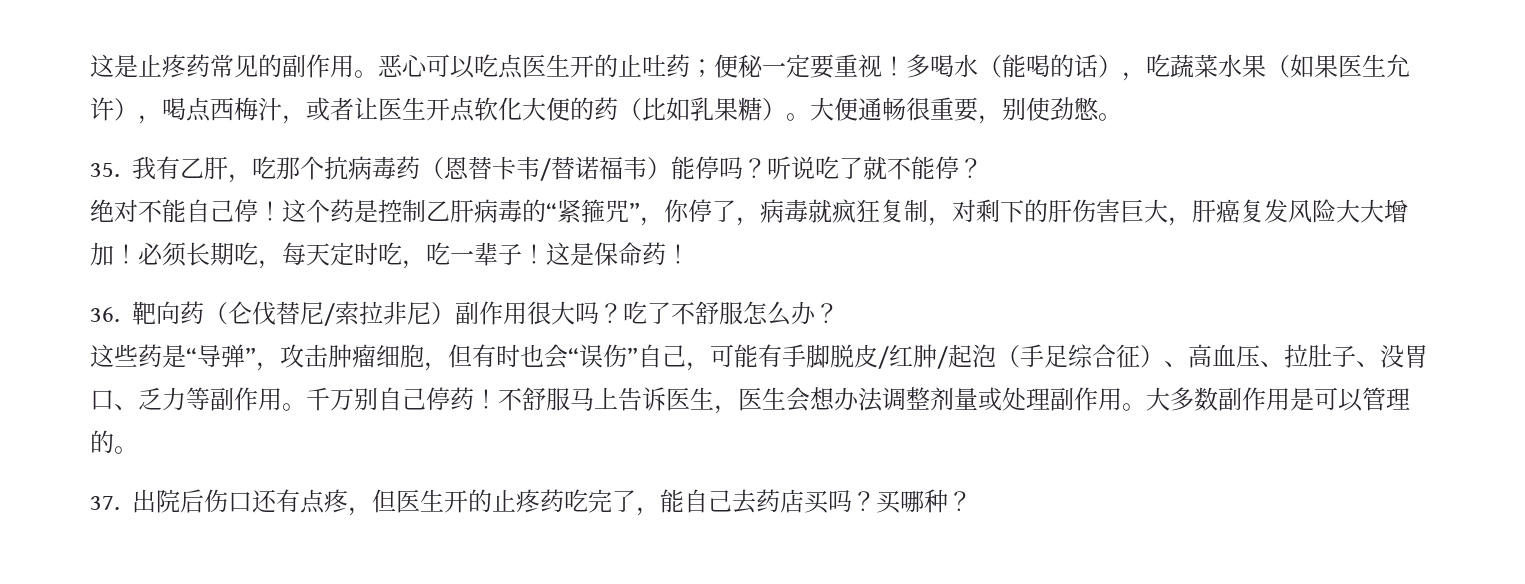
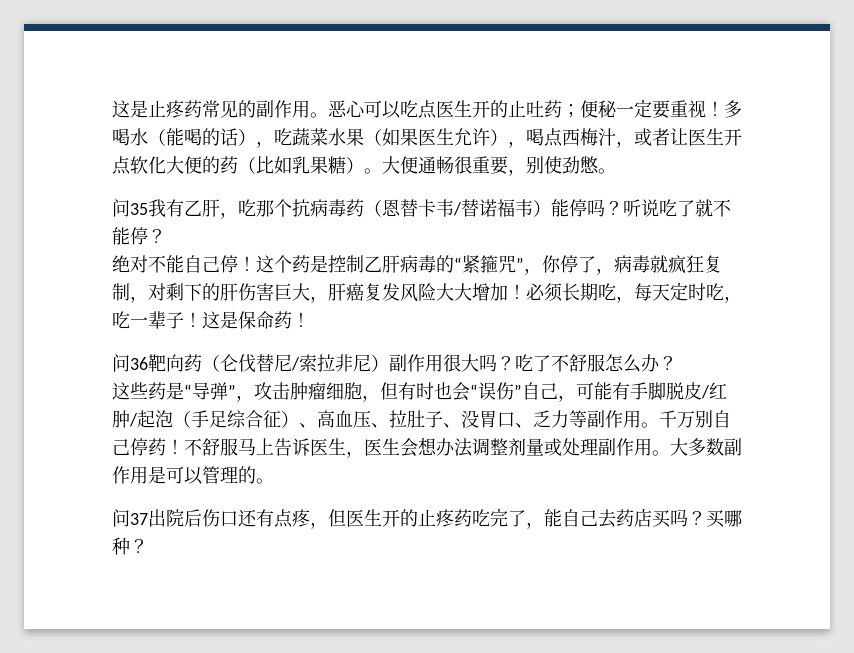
- 35.我有乙肝，吃那个抗病毒药（恩替卡韦/替诺福韦）能停吗？
+ 问35我有乙肝，吃那个抗病毒药（恩替卡韦/替诺福韦）能停吗？
- 36.靶向药（仑伐替尼/索拉非尼）副作用很大吗？
+ 问36靶向药（仑伐替尼/索拉非尼）副作用很大吗？
- 37.出院后伤口还有点疼，但医生开的止疼药吃完了，能自己去药店买吗？
+ 问37出院后伤口还有点疼，但医生开的止疼药吃完了，能自己去药店买吗？

